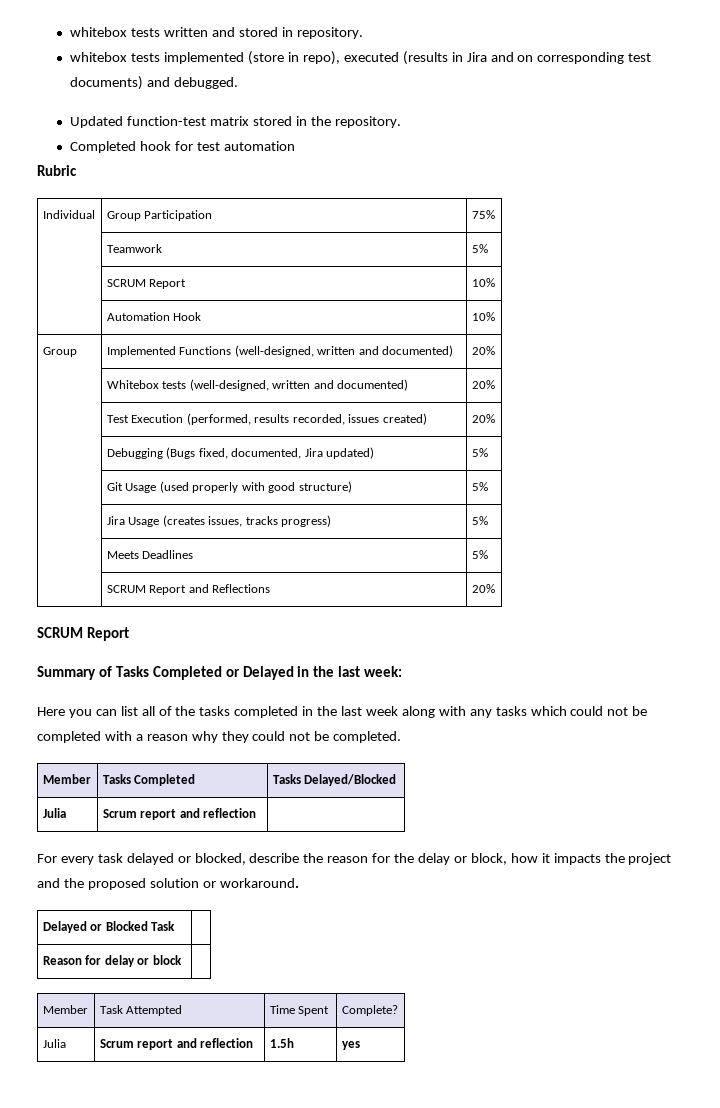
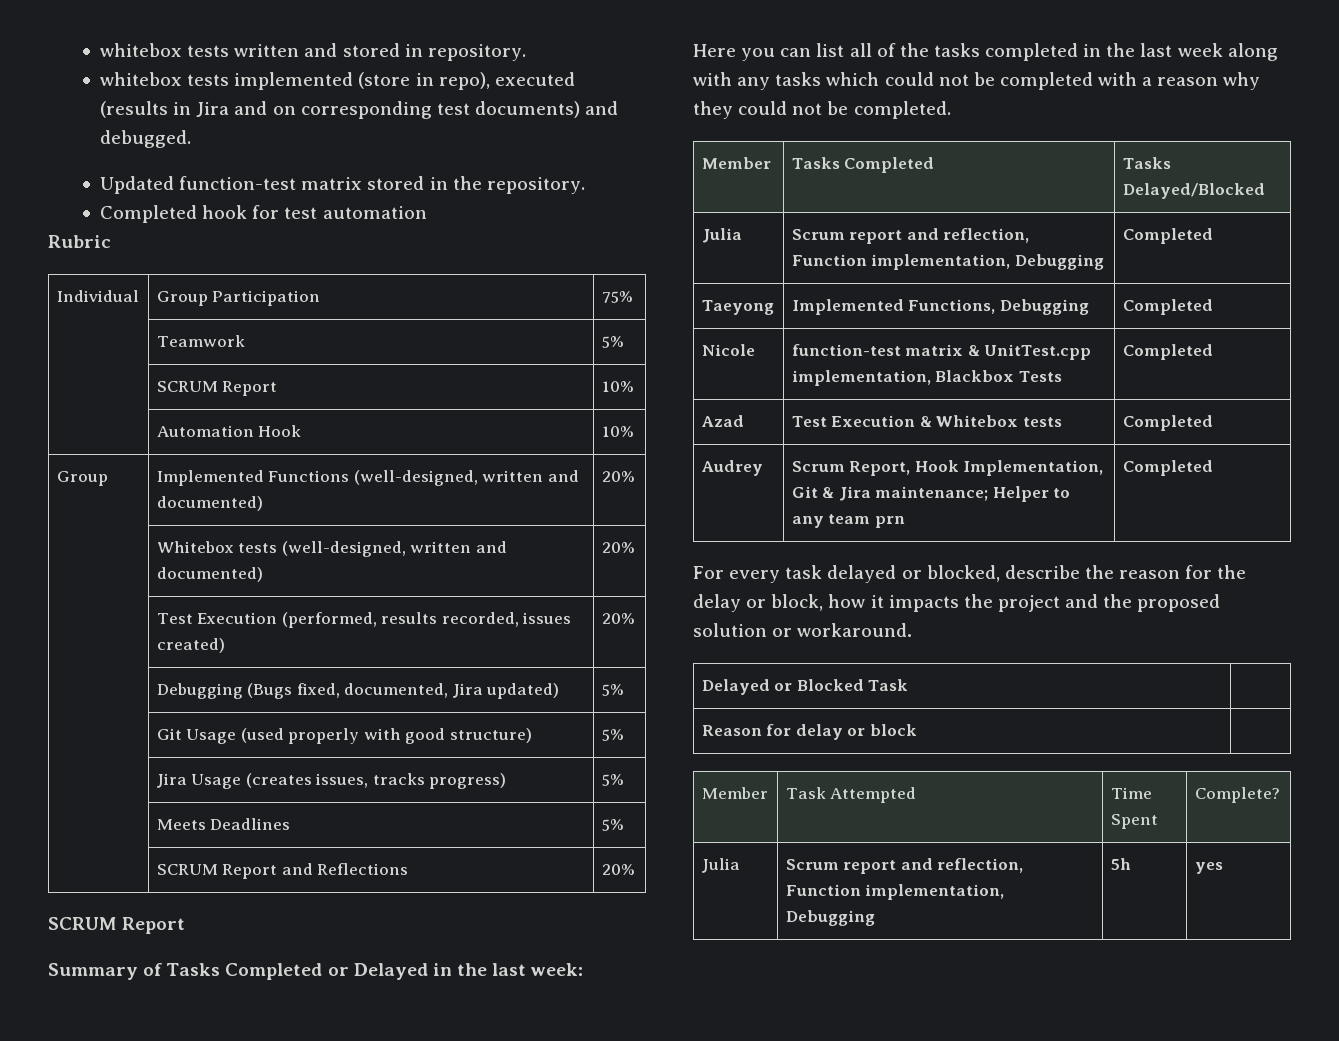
  Member | Tasks Completed | Tasks Delayed/Blocked
- Julia | Scrum report and reflection |
+ Julia | Scrum report and reflection, Function implementation, Debugging | Completed
+ Taeyong | Implemented Functions, Debugging | Completed
+ Nicole | function-test matrix & UnitTest.cpp implementation, Blackbox Tests | Completed
+ Azad | Test Execution & Whitebox tests | Completed
+ Audrey | Scrum Report, Hook Implementation, Git & Jira maintenance; Helper to any team prn | Completed
- Julia | Scrum report and reflection | 1.5h | yes
+ Julia | Scrum report and reflection, Function implementation, Debugging | 5h | yes

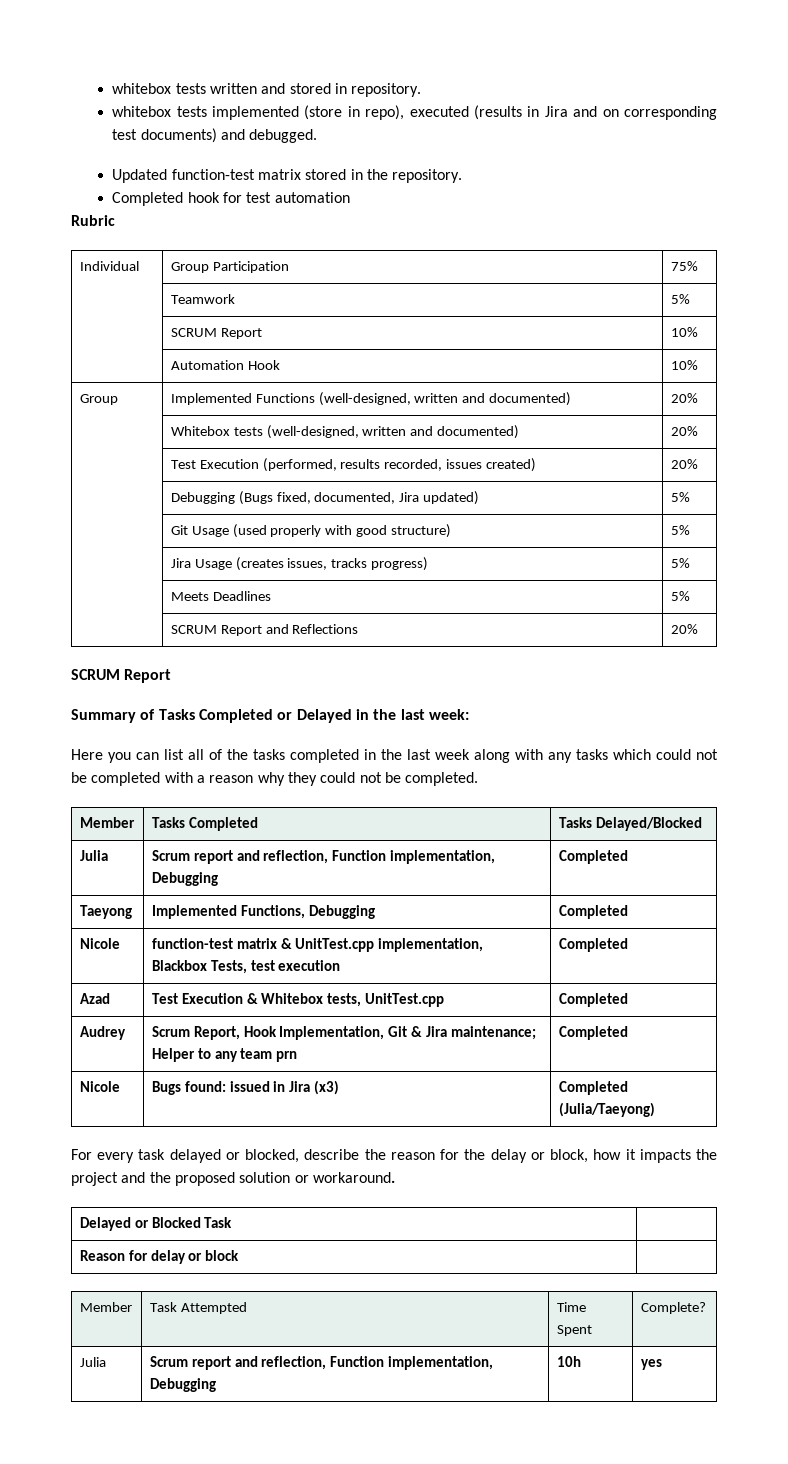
- Nicole | function-test matrix & UnitTest.cpp implementation, Blackbox Tests | Completed
+ Nicole | function-test matrix & UnitTest.cpp implementation, Blackbox Tests, test execution | Completed
- Azad | Test Execution & Whitebox tests | Completed
+ Azad | Test Execution & Whitebox tests, UnitTest.cpp | Completed
+ Nicole | Bugs found: issued in Jira (x3) | Completed (Julia/Taeyong)
- Julia | Scrum report and reflection, Function implementation, Debugging | 5h | yes
+ Julia | Scrum report and reflection, Function implementation, Debugging | 10h | yes

